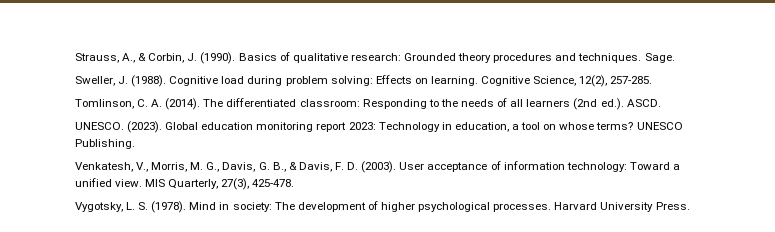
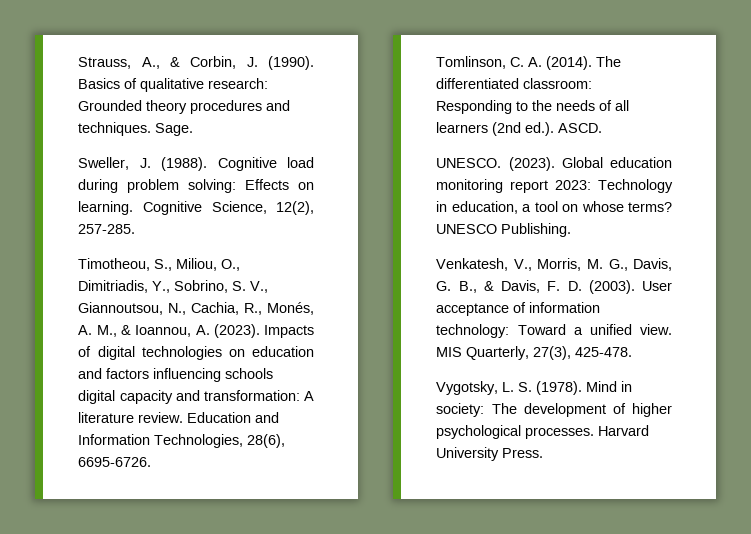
+ Timotheou, S., Miliou, O., Dimitriadis, Y., Sobrino, S. V., Giannoutsou, N., Cachia, R., Monés, A. M., & Ioannou, A. (2023). Impacts of digital technologies on education and factors influencing schools digital capacity and transformation: A literature review. Education and Information Technologies, 28(6), 6695-6726.

